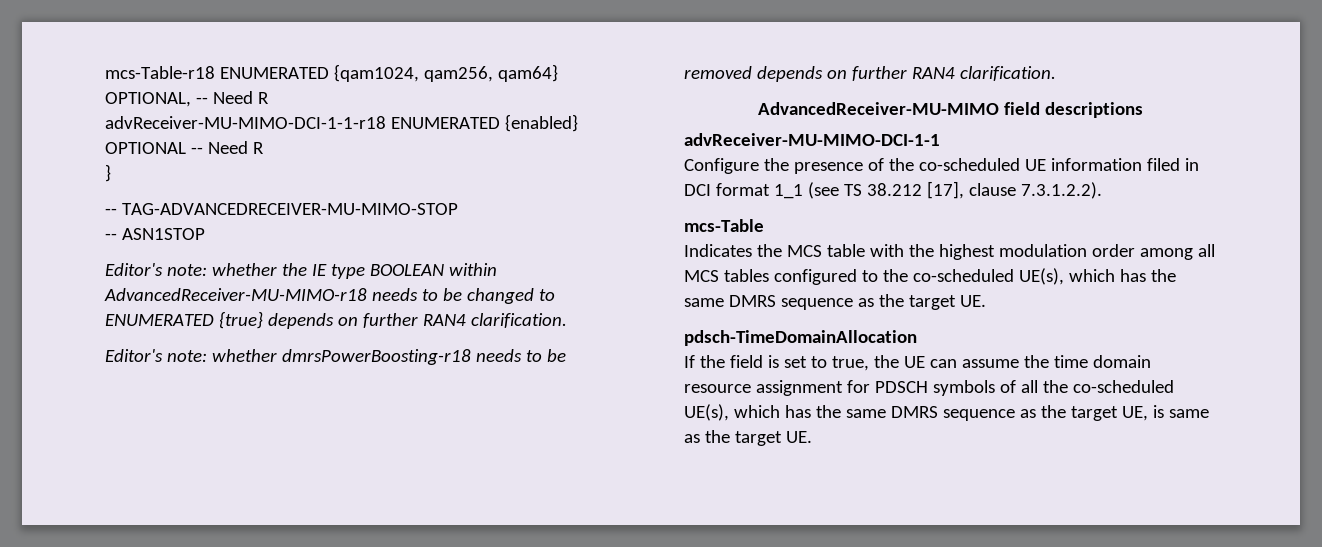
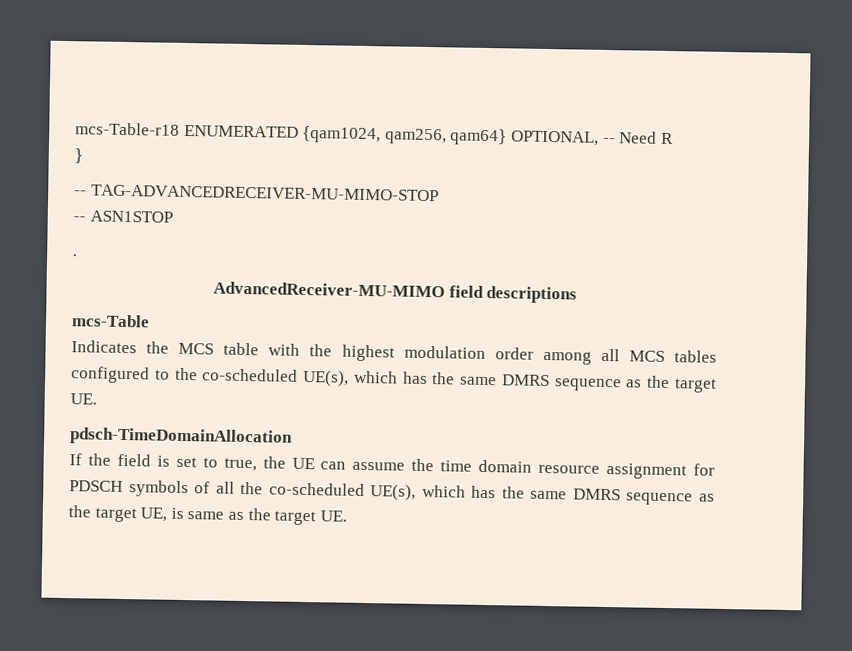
- advReceiver-MU-MIMO-DCI-1-1-r18 ENUMERATED {enabled} OPTIONAL -- Need R
- Editor's note: whether the IE type BOOLEAN within AdvancedReceiver-MU-MIMO-r18 needs to be changed to ENUMERATED {true} depends on further RAN4 clarification.
- Editor's note: whether dmrsPowerBoosting-r18 needs to be removed depends on further RAN4 clarification.
+ .
  AdvancedReceiver-MU-MIMO field descriptions
- advReceiver-MU-MIMO-DCI-1-1
- Configure the presence of the co-scheduled UE information filed in DCI format 1_1 (see TS 38.212 [17], clause 7.3.1.2.2).

